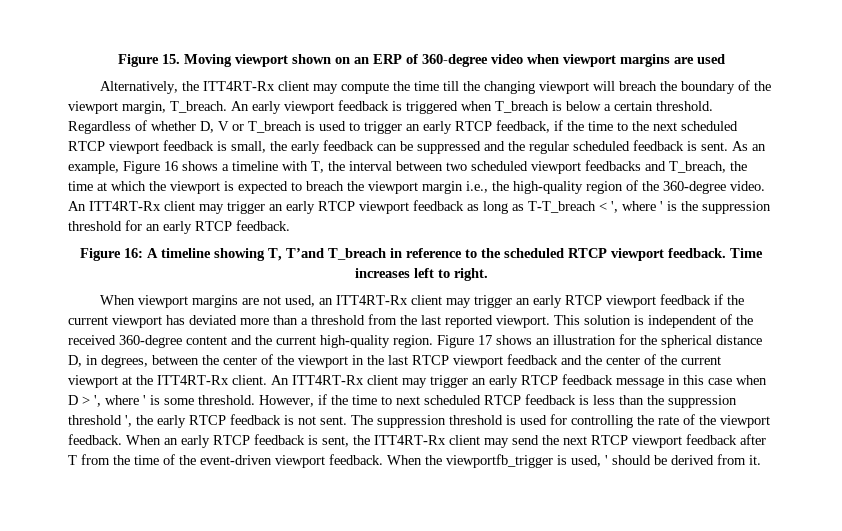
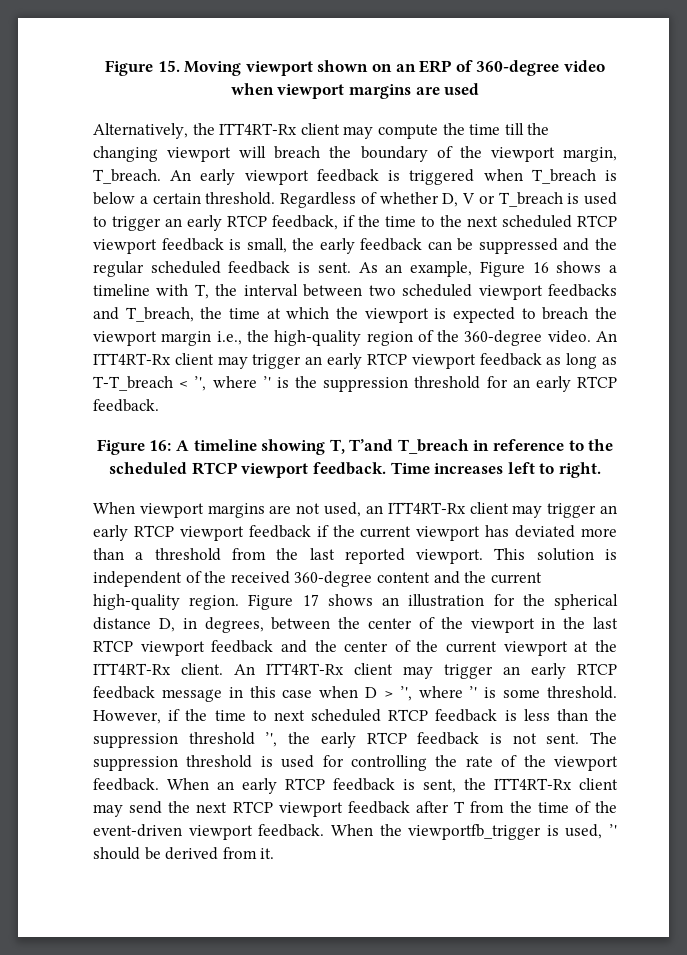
- An ITT4RT-Rx client may trigger an early RTCP viewport feedback as long as T-T_breach < ', where ' is the suppression threshold for an early RTCP feedback.
+ An ITT4RT-Rx client may trigger an early RTCP viewport feedback as long as T-T_breach < ’', where ’' is the suppression threshold for an early RTCP feedback.
- An ITT4RT-Rx client may trigger an early RTCP feedback message in this case when D > ', where ' is some threshold.
+ An ITT4RT-Rx client may trigger an early RTCP feedback message in this case when D > ’', where ’' is some threshold.
- However, if the time to next scheduled RTCP feedback is less than the suppression threshold ', the early RTCP feedback is not sent.
+ However, if the time to next scheduled RTCP feedback is less than the suppression threshold ’', the early RTCP feedback is not sent.
- When the viewportfb_trigger is used, ' should be derived from it.
+ When the viewportfb_trigger is used, ’' should be derived from it.

